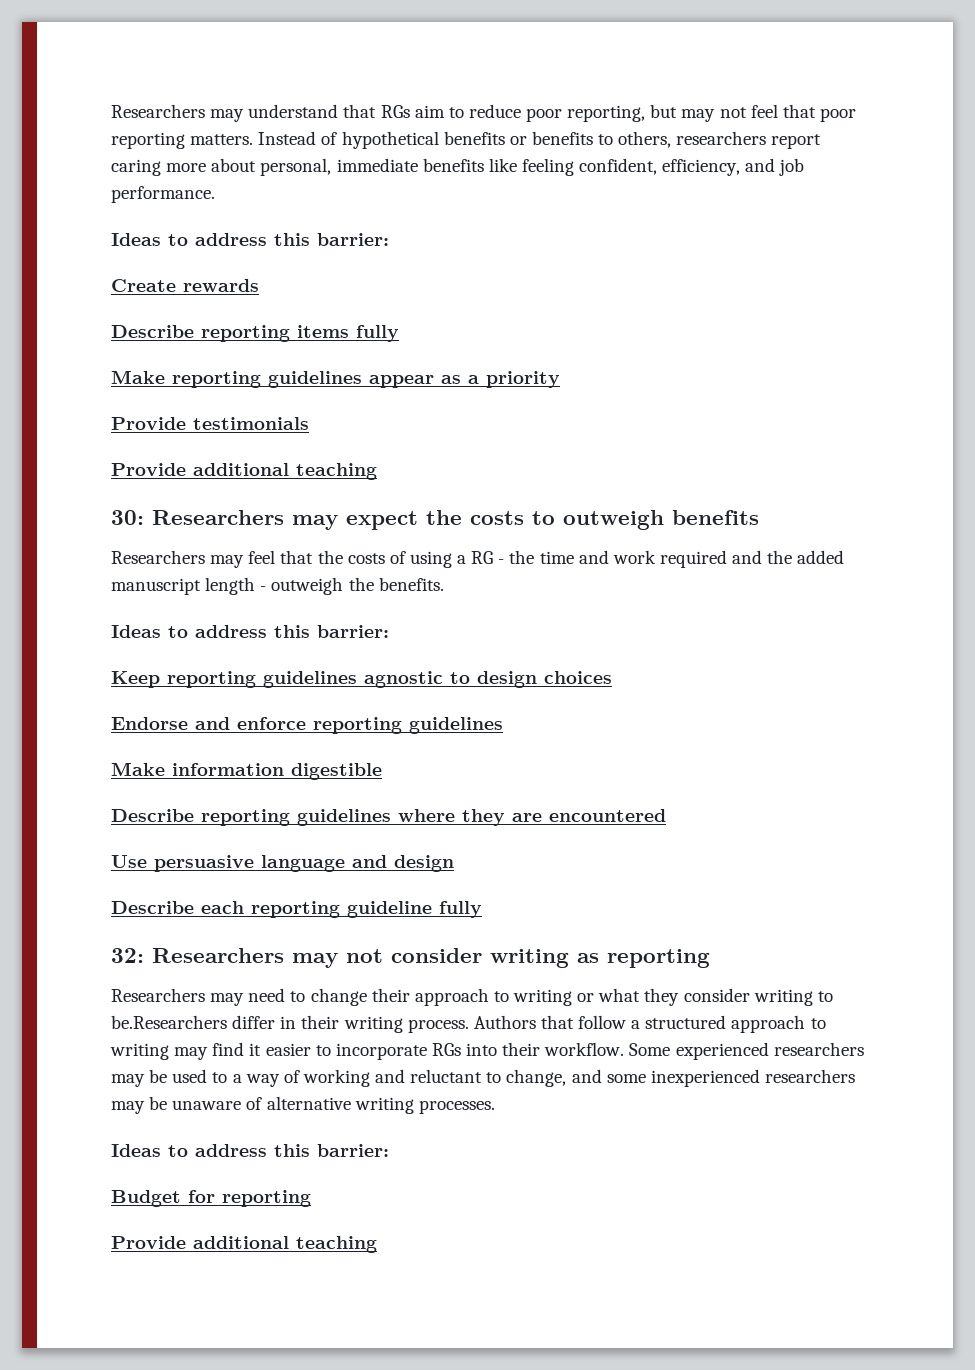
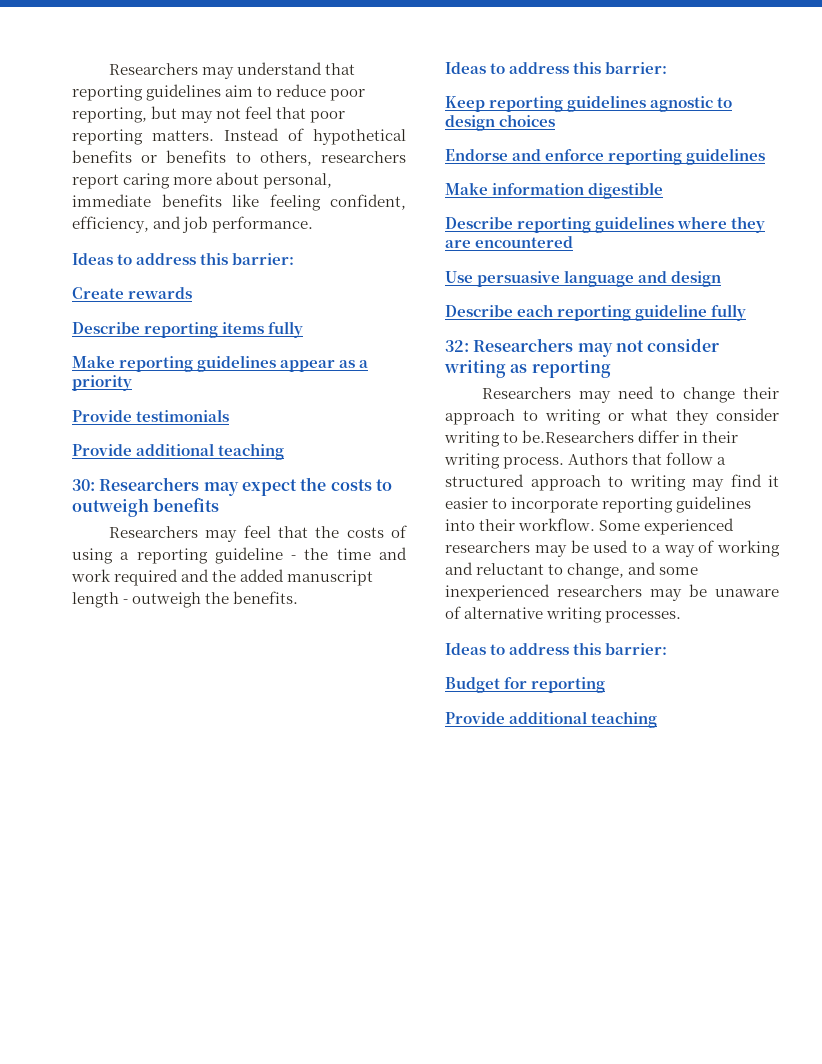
- Researchers may understand that RGs aim to reduce poor reporting, but may not feel that poor reporting matters.
+ Researchers may understand that reporting guidelines aim to reduce poor reporting, but may not feel that poor reporting matters.
- Researchers may feel that the costs of using a RG - the time and work required and the added manuscript length - outweigh the benefits.
+ Researchers may feel that the costs of using a reporting guideline - the time and work required and the added manuscript length - outweigh the benefits.
- Authors that follow a structured approach to writing may find it easier to incorporate RGs into their workflow.
+ Authors that follow a structured approach to writing may find it easier to incorporate reporting guidelines into their workflow.

